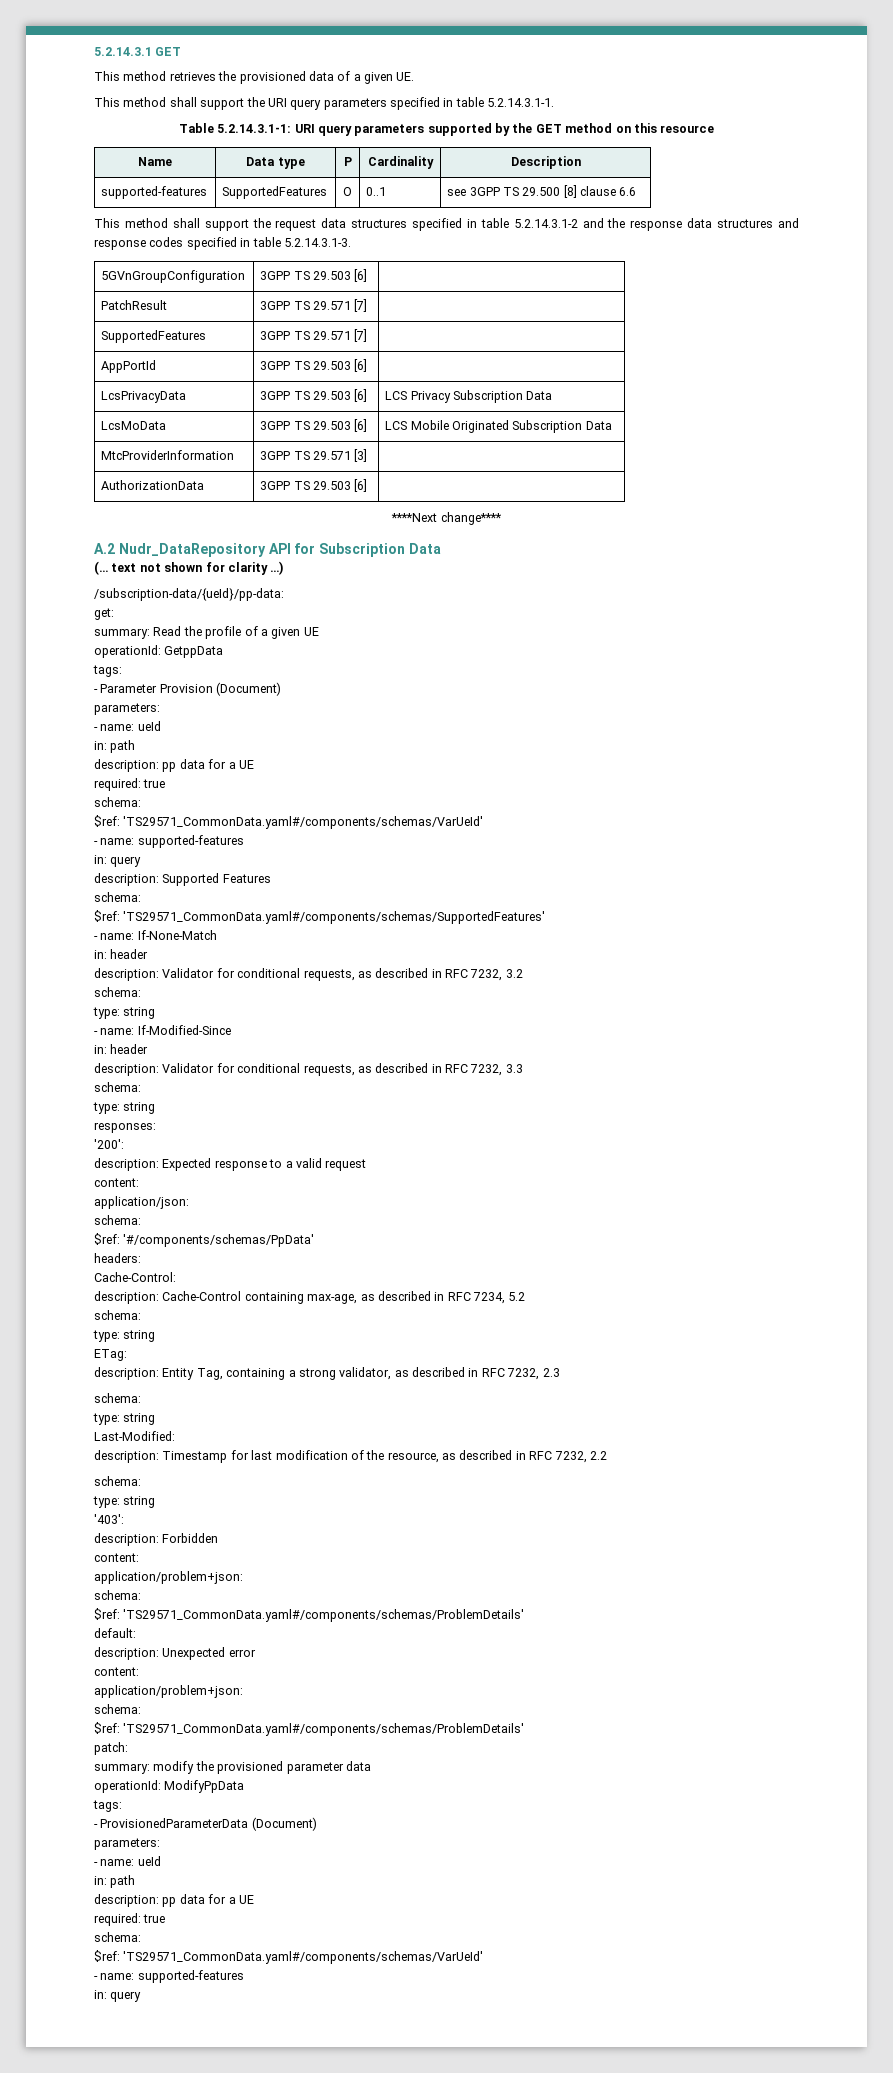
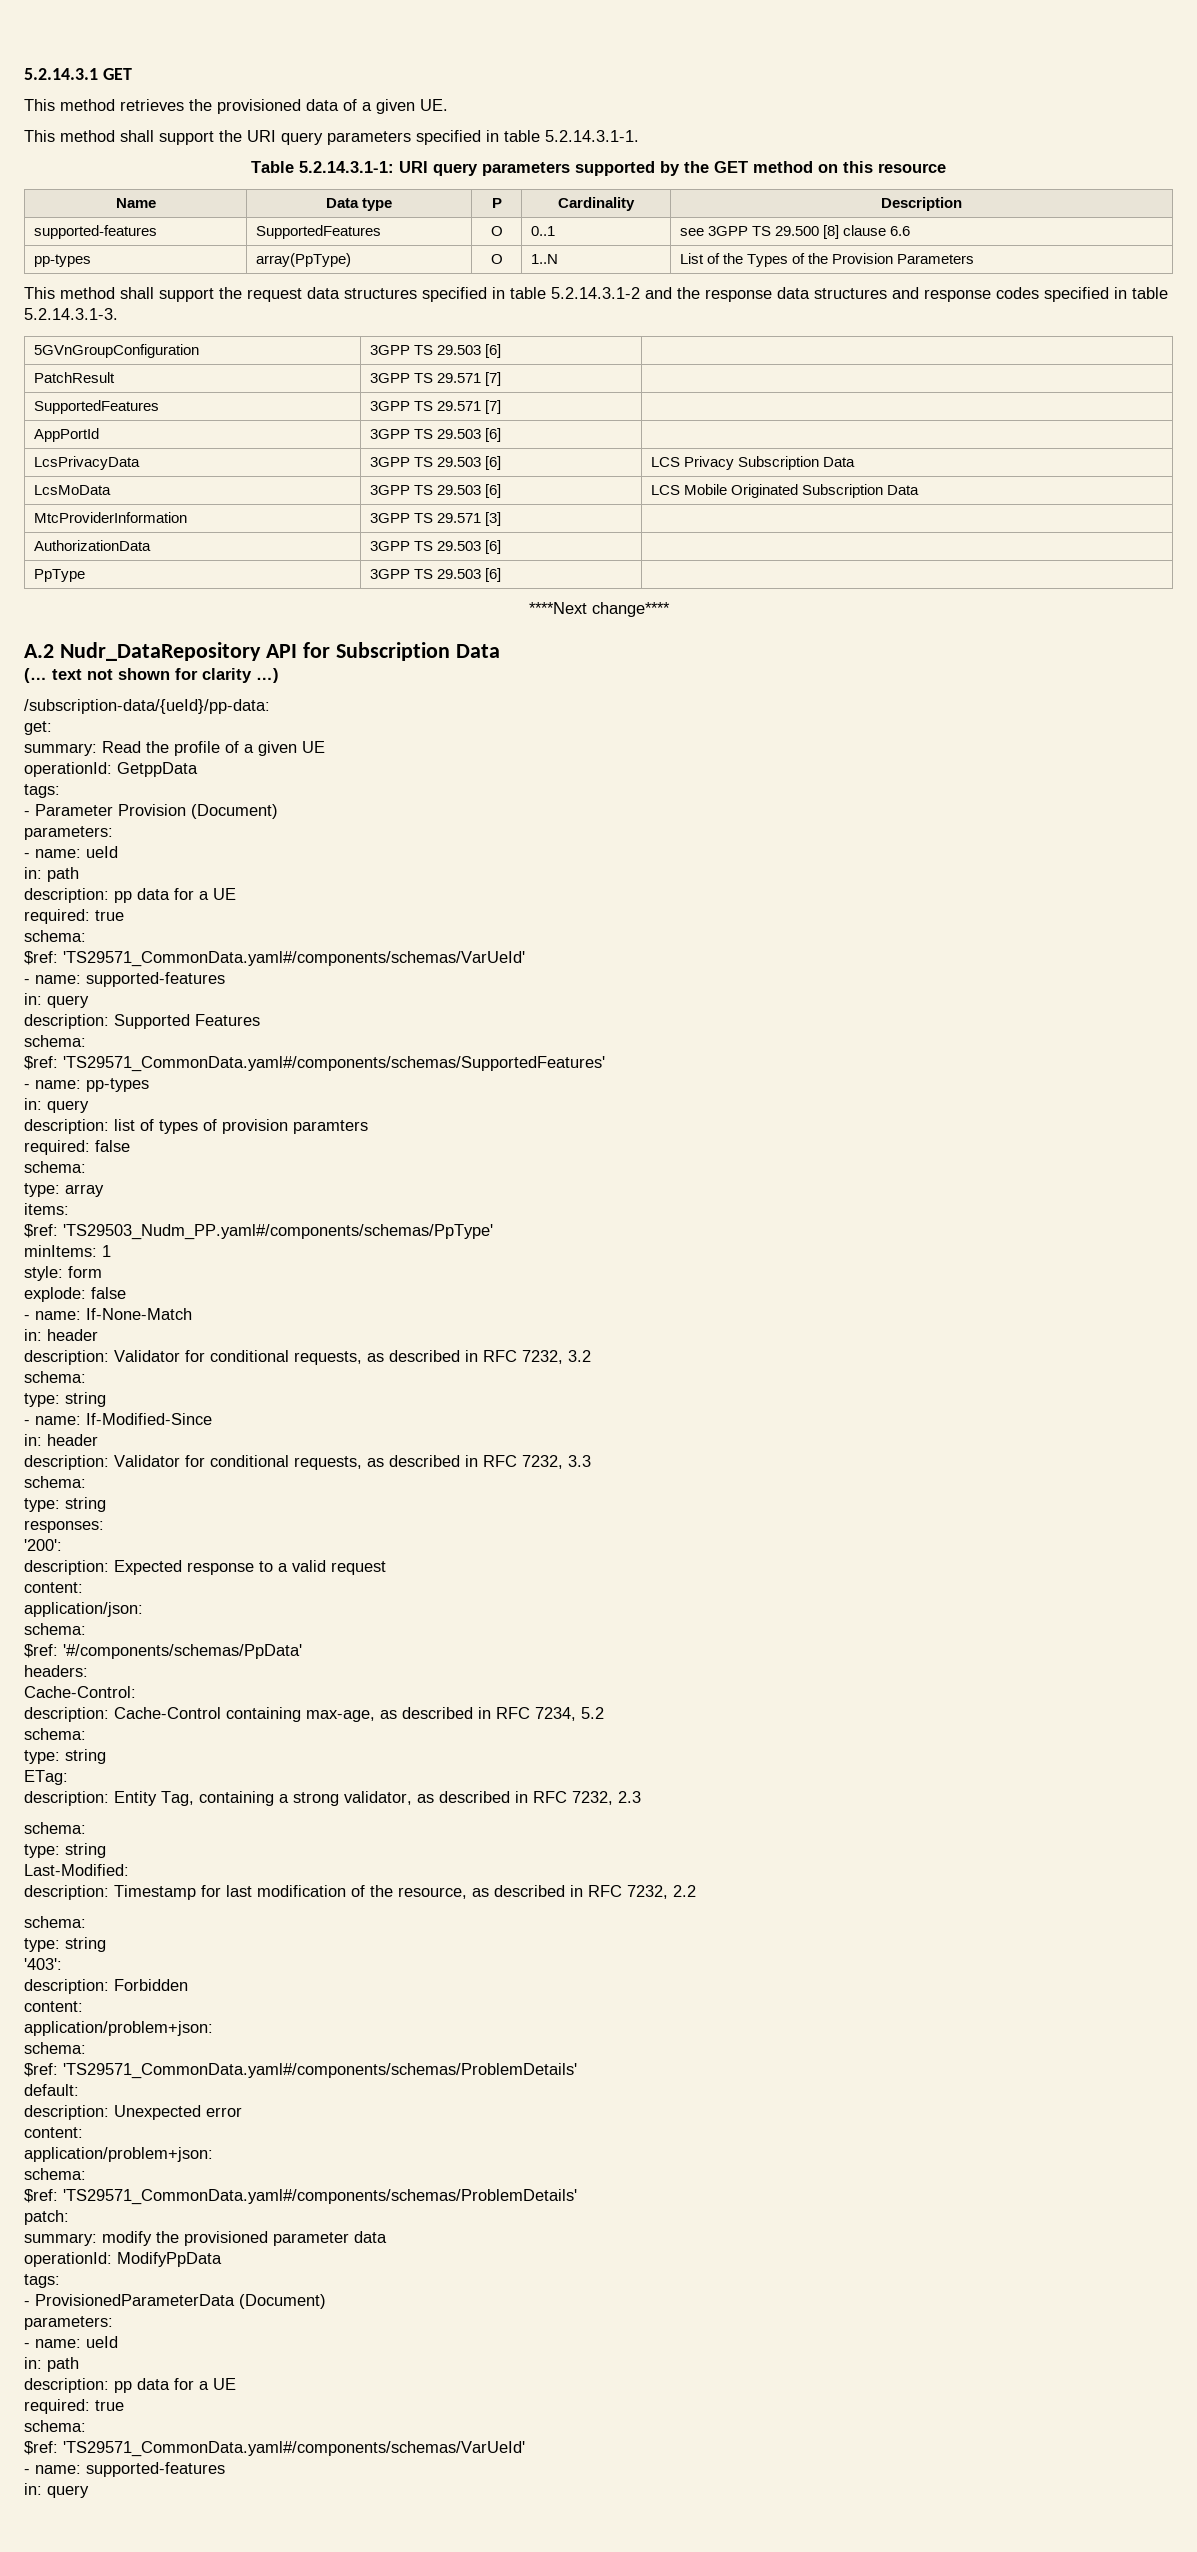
+ pp-types | array(PpType) | O | 1..N | List of the Types of the Provision Parameters
+ PpType | 3GPP TS 29.503 [6] |
+ - name: pp-types
+ in: query
+ description: list of types of provision paramters
+ required: false
+ schema:
+ type: array
+ items:
+ $ref: 'TS29503_Nudm_PP.yaml#/components/schemas/PpType'
+ minItems: 1
+ style: form
+ explode: false

